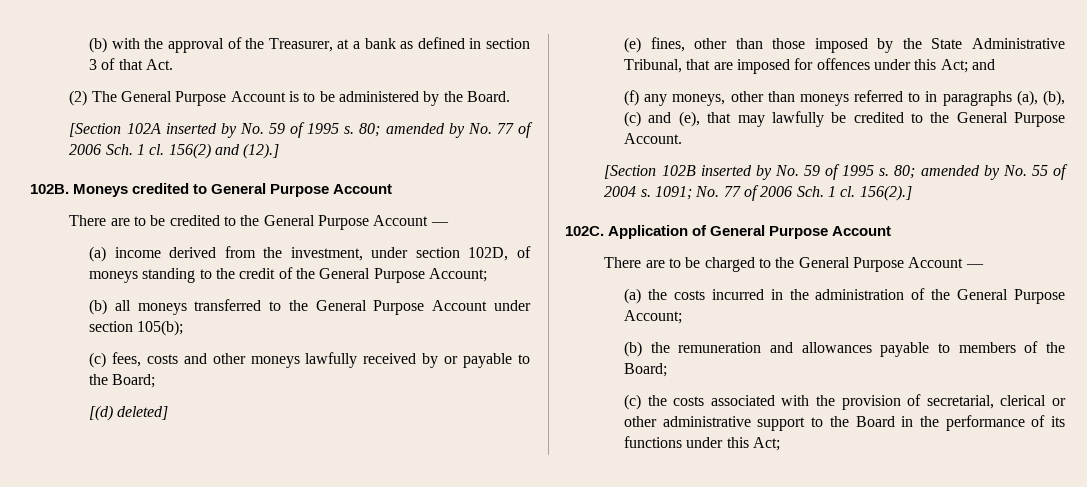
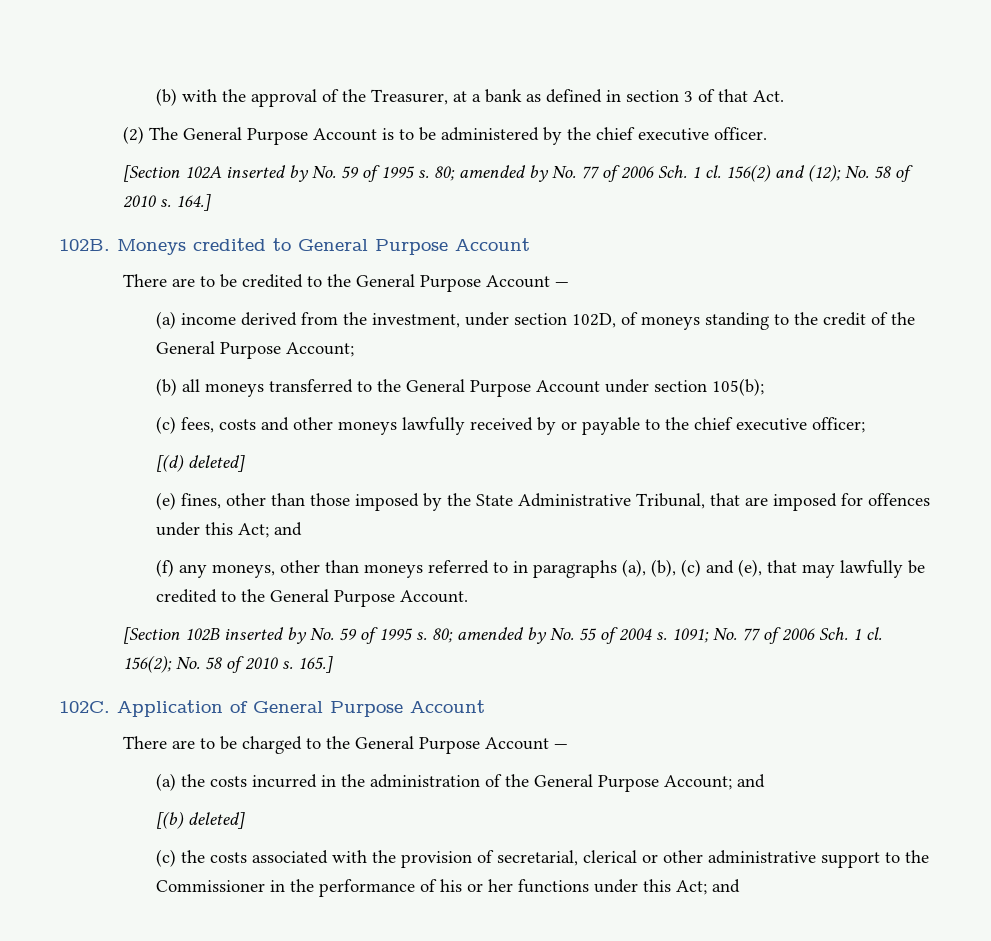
- (2) The General Purpose Account is to be administered by the Board.
+ (2) The General Purpose Account is to be administered by the chief executive officer.
- 156(2) and (12).]
+ 156(2) and (12); No. 58 of 2010 s. 164.]
- (c) fees, costs and other moneys lawfully received by or payable to the Board;
+ (c) fees, costs and other moneys lawfully received by or payable to the chief executive officer;
- 156(2).]
+ 156(2); No. 58 of 2010 s. 165.]
- (a) the costs incurred in the administration of the General Purpose Account;
- (b) the remuneration and allowances payable to members of the Board;
+ (a) the costs incurred in the administration of the General Purpose Account; and
+ [(b) deleted]
- (c) the costs associated with the provision of secretarial, clerical or other administrative support to the Board in the performance of its functions under this Act;
+ (c) the costs associated with the provision of secretarial, clerical or other administrative support to the Commissioner in the performance of his or her functions under this Act; and

